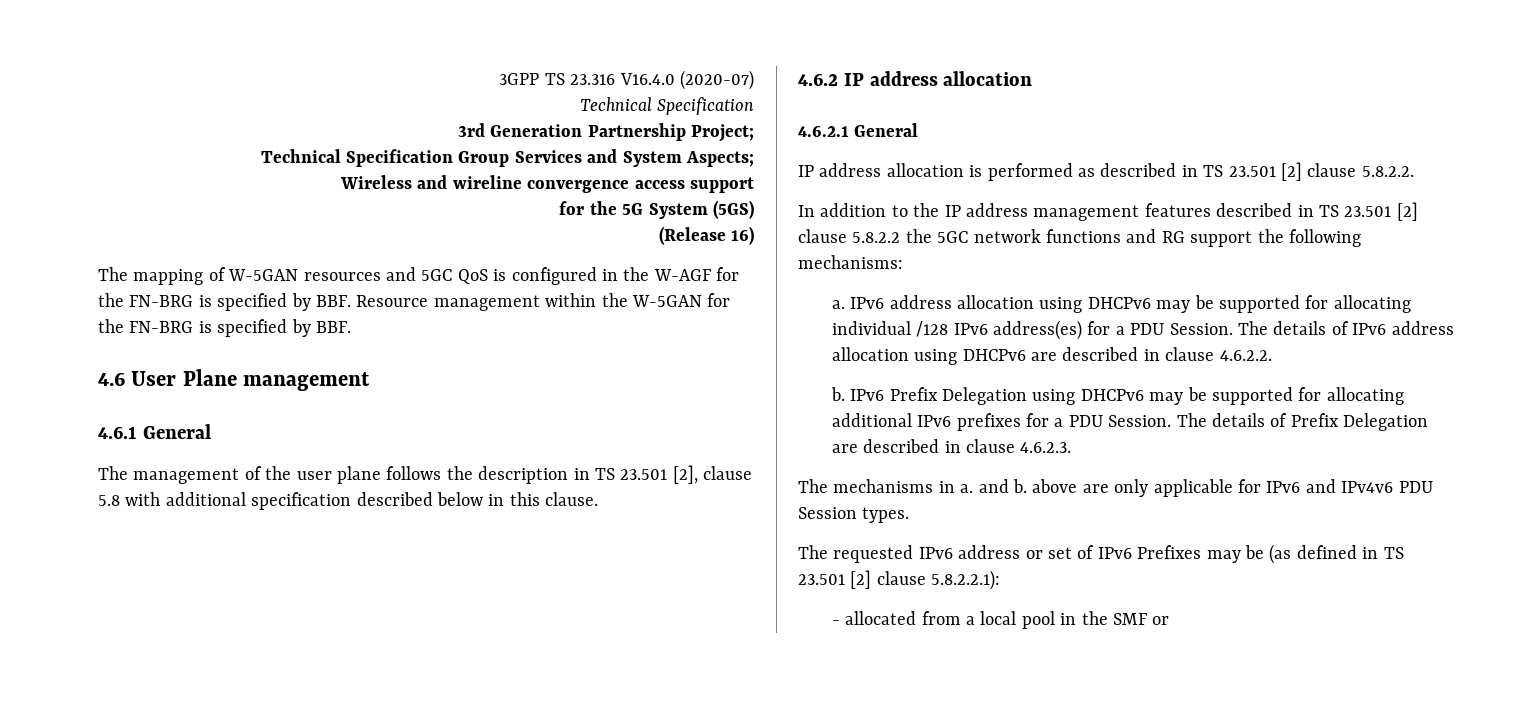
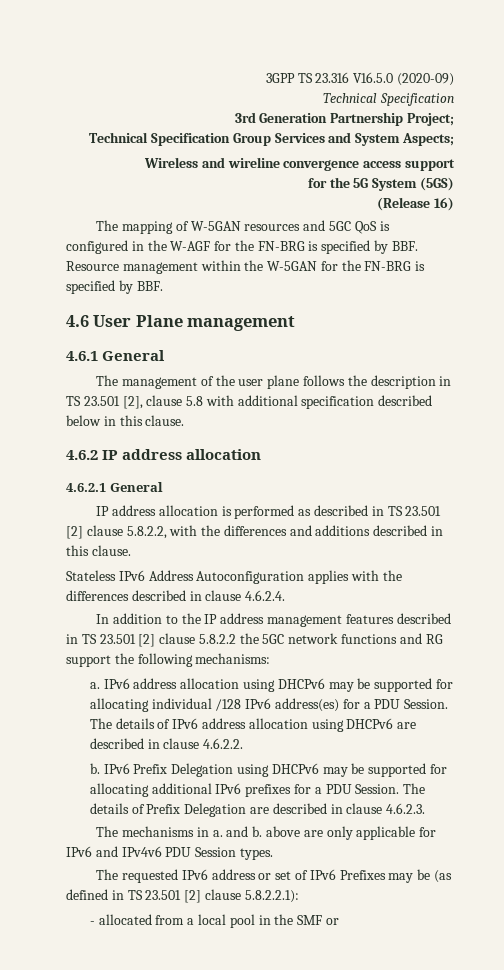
- 3GPP TS 23.316 V16.4.0 (2020-07)
+ 3GPP TS 23.316 V16.5.0 (2020-09)
- IP address allocation is performed as described in TS 23.501 [2] clause 5.8.2.2.
+ IP address allocation is performed as described in TS 23.501 [2] clause 5.8.2.2, with the differences and additions described in this clause.
+ Stateless IPv6 Address Autoconfiguration applies with the differences described in clause 4.6.2.4.

